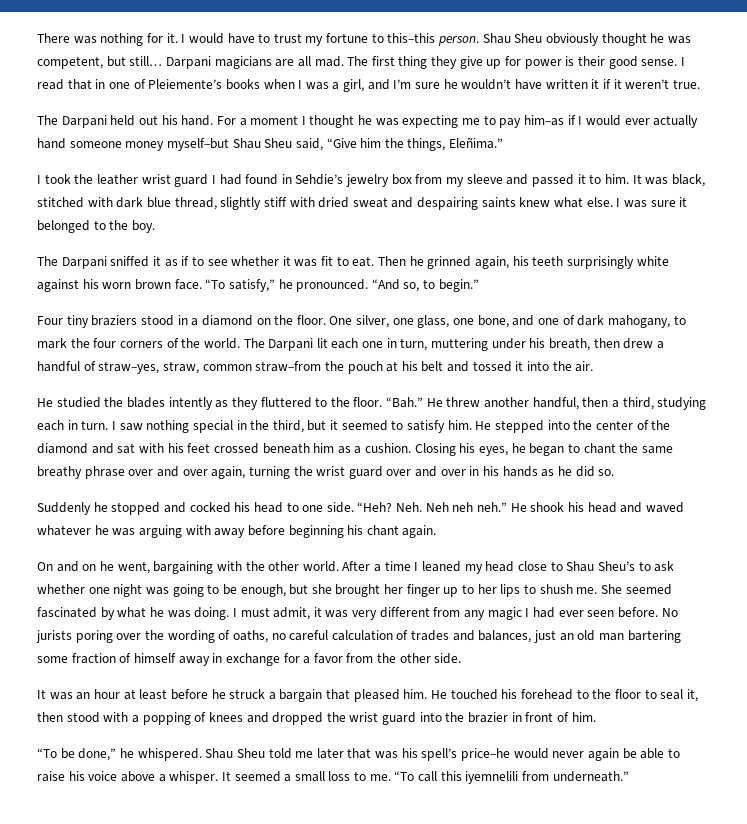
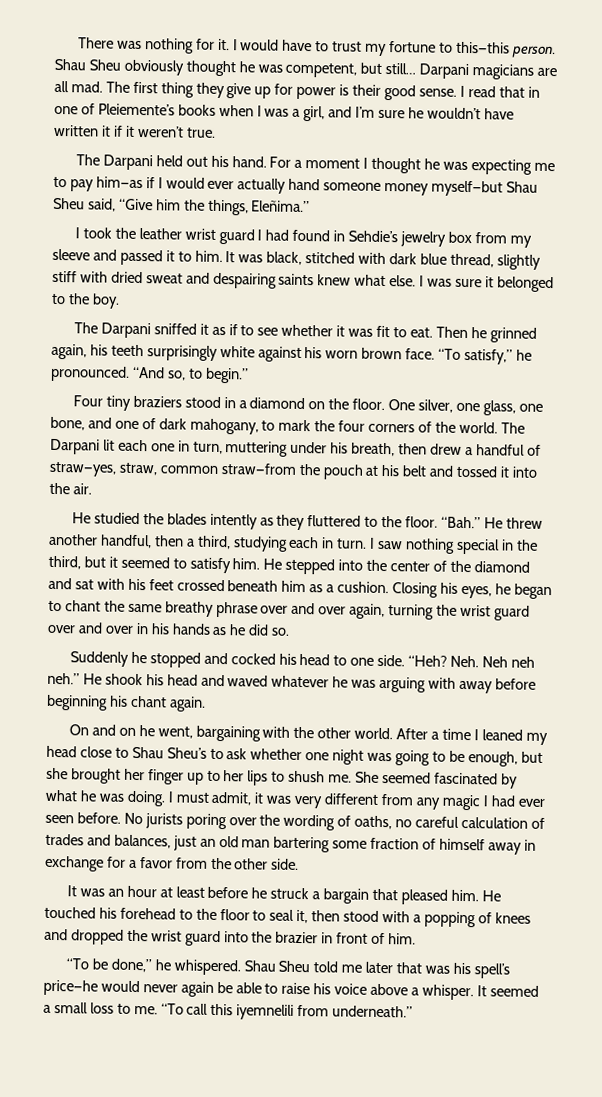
- I would have to trust my fortune to this–this person.
+ I would have to trust my fortune to this—this person.
- For a moment I thought he was expecting me to pay him–as if I would ever actually hand someone money myself–but Shau Sheu said, “Give him the things, Eleñima.”
+ For a moment I thought he was expecting me to pay him—as if I would ever actually hand someone money myself—but Shau Sheu said, “Give him the things, Eleñima.”
- The Darpani lit each one in turn, muttering under his breath, then drew a handful of straw–yes, straw, common straw–from the pouch at his belt and tossed it into the air.
+ The Darpani lit each one in turn, muttering under his breath, then drew a handful of straw—yes, straw, common straw—from the pouch at his belt and tossed it into the air.
- Shau Sheu told me later that was his spell’s price–he would never again be able to raise his voice above a whisper.
+ Shau Sheu told me later that was his spell’s price—he would never again be able to raise his voice above a whisper.

